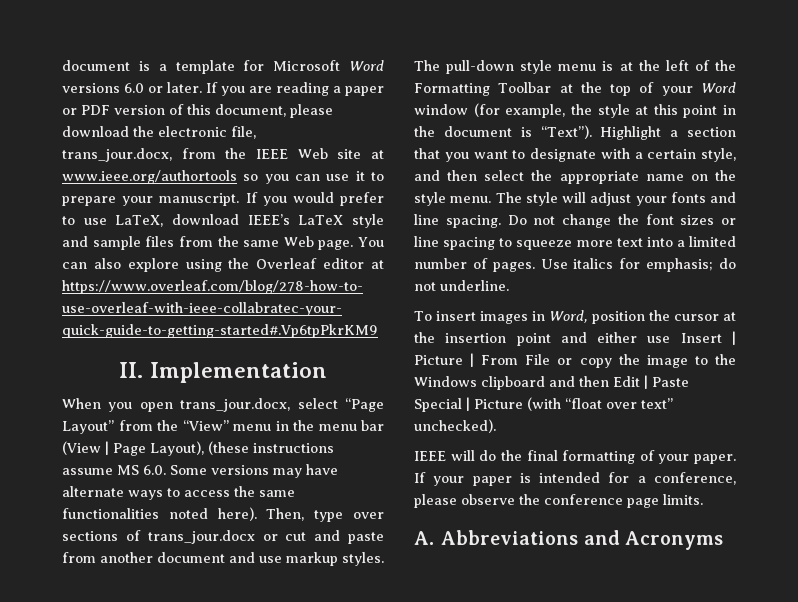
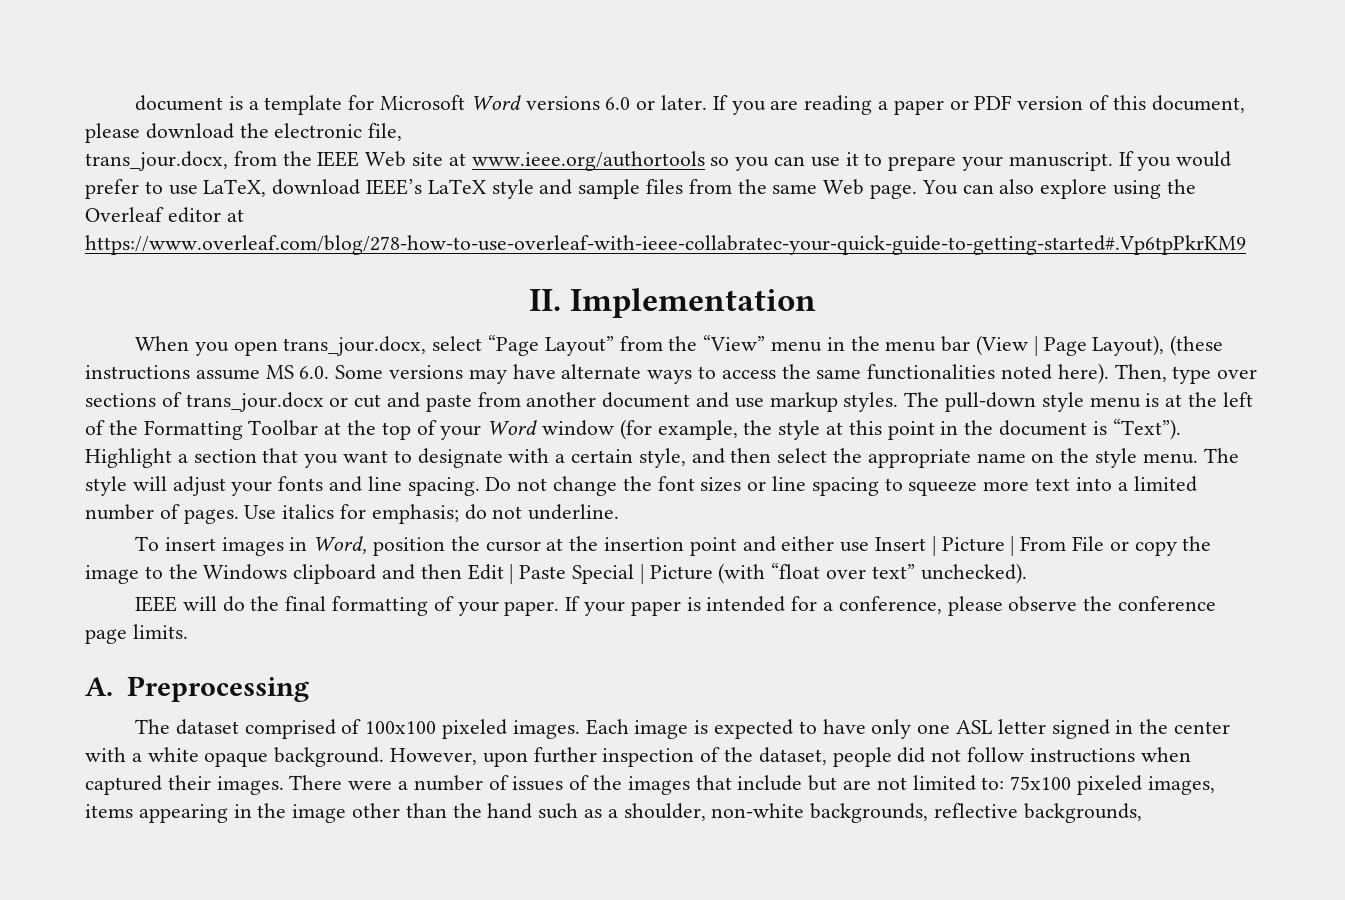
- A. Abbreviations and Acronyms
+ A. Preprocessing
+ The dataset comprised of 100x100 pixeled images. Each image is expected to have only one ASL letter signed in the center with a white opaque background. However, upon further inspection of the dataset, people did not follow instructions when captured their images. There were a number of issues of the images that include but are not limited to: 75x100 pixeled images, items appearing in the image other than the hand such as a shoulder, non-white backgrounds, reflective backgrounds,

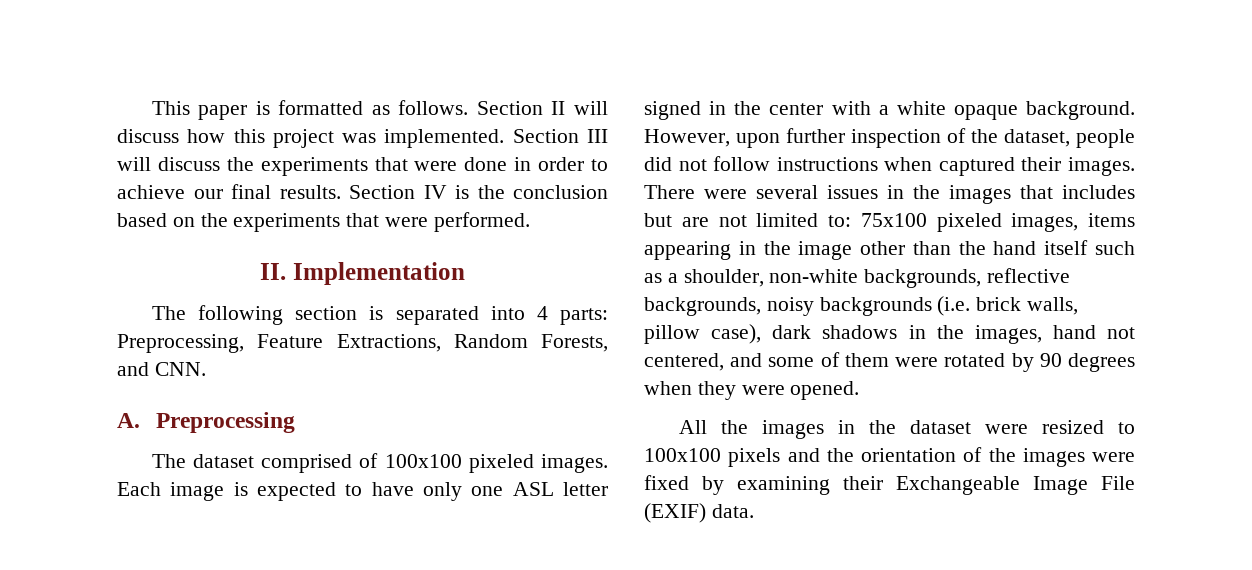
- document is a template for Microsoft Word versions 6.0 or later. If you are reading a paper or PDF version of this document, please download the electronic file,
- trans_jour.docx, from the IEEE Web site at www.ieee.org/authortools so you can use it to prepare your manuscript. If you would prefer to use LaTeX, download IEEE’s LaTeX style and sample files from the same Web page. You can also explore using the Overleaf editor at https://www.overleaf.com/blog/278-how-to-use-overleaf-with-ieee-collabratec-your-quick-guide-to-getting-started#.Vp6tpPkrKM9
+ This paper is formatted as follows. Section II will discuss how this project was implemented. Section III will discuss the experiments that were done in order to achieve our final results. Section IV is the conclusion based on the experiments that were performed.
  II. Implementation
- When you open trans_jour.docx, select “Page Layout” from the “View” menu in the menu bar (View | Page Layout), (these instructions assume MS 6.0. Some versions may have alternate ways to access the same functionalities noted here). Then, type over sections of trans_jour.docx or cut and paste from another document and use markup styles. The pull-down style menu is at the left of the Formatting Toolbar at the top of your Word window (for example, the style at this point in the document is “Text”). Highlight a section that you want to designate with a certain style, and then select the appropriate name on the style menu. The style will adjust your fonts and line spacing. Do not change the font sizes or line spacing to squeeze more text into a limited number of pages. Use italics for emphasis; do not underline.
- To insert images in Word, position the cursor at the insertion point and either use Insert | Picture | From File or copy the image to the Windows clipboard and then Edit | Paste Special | Picture (with “float over text” unchecked).
- IEEE will do the final formatting of your paper. If your paper is intended for a conference, please observe the conference page limits.
+ The following section is separated into 4 parts: Preprocessing, Feature Extractions, Random Forests, and CNN.
- There were a number of issues of the images that include but are not limited to: 75x100 pixeled images, items appearing in the image other than the hand such as a shoulder, non-white backgrounds, reflective backgrounds,
+ There were several issues in the images that includes but are not limited to: 75x100 pixeled images, items appearing in the image other than the hand itself such as a shoulder, non-white backgrounds, reflective backgrounds, noisy backgrounds (i.e. brick walls, pillow case), dark shadows in the images, hand not centered, and some of them were rotated by 90 degrees when they were opened.
+ All the images in the dataset were resized to 100x100 pixels and the orientation of the images were fixed by examining their Exchangeable Image File (EXIF) data.

